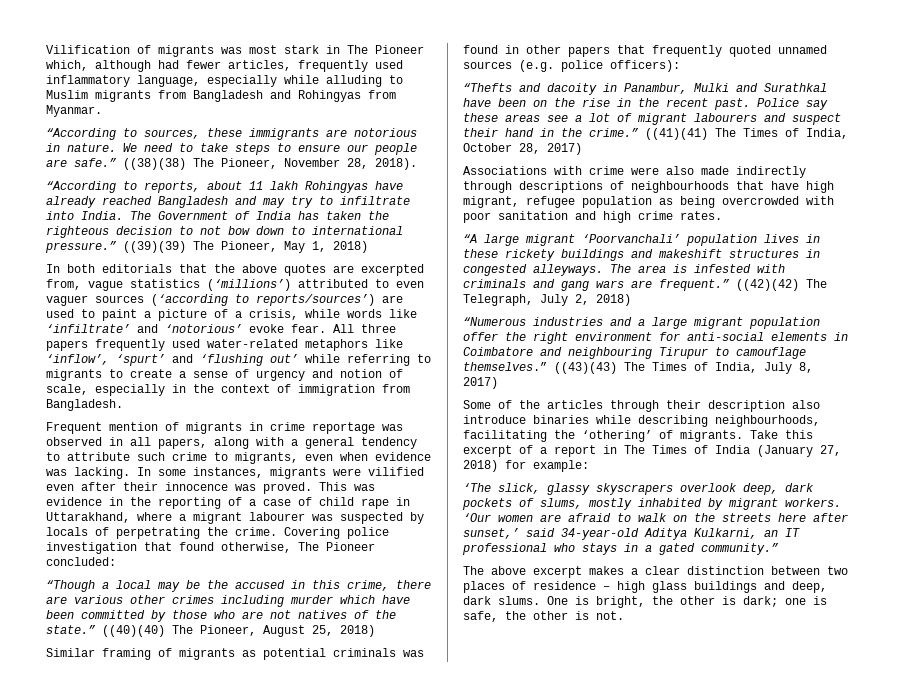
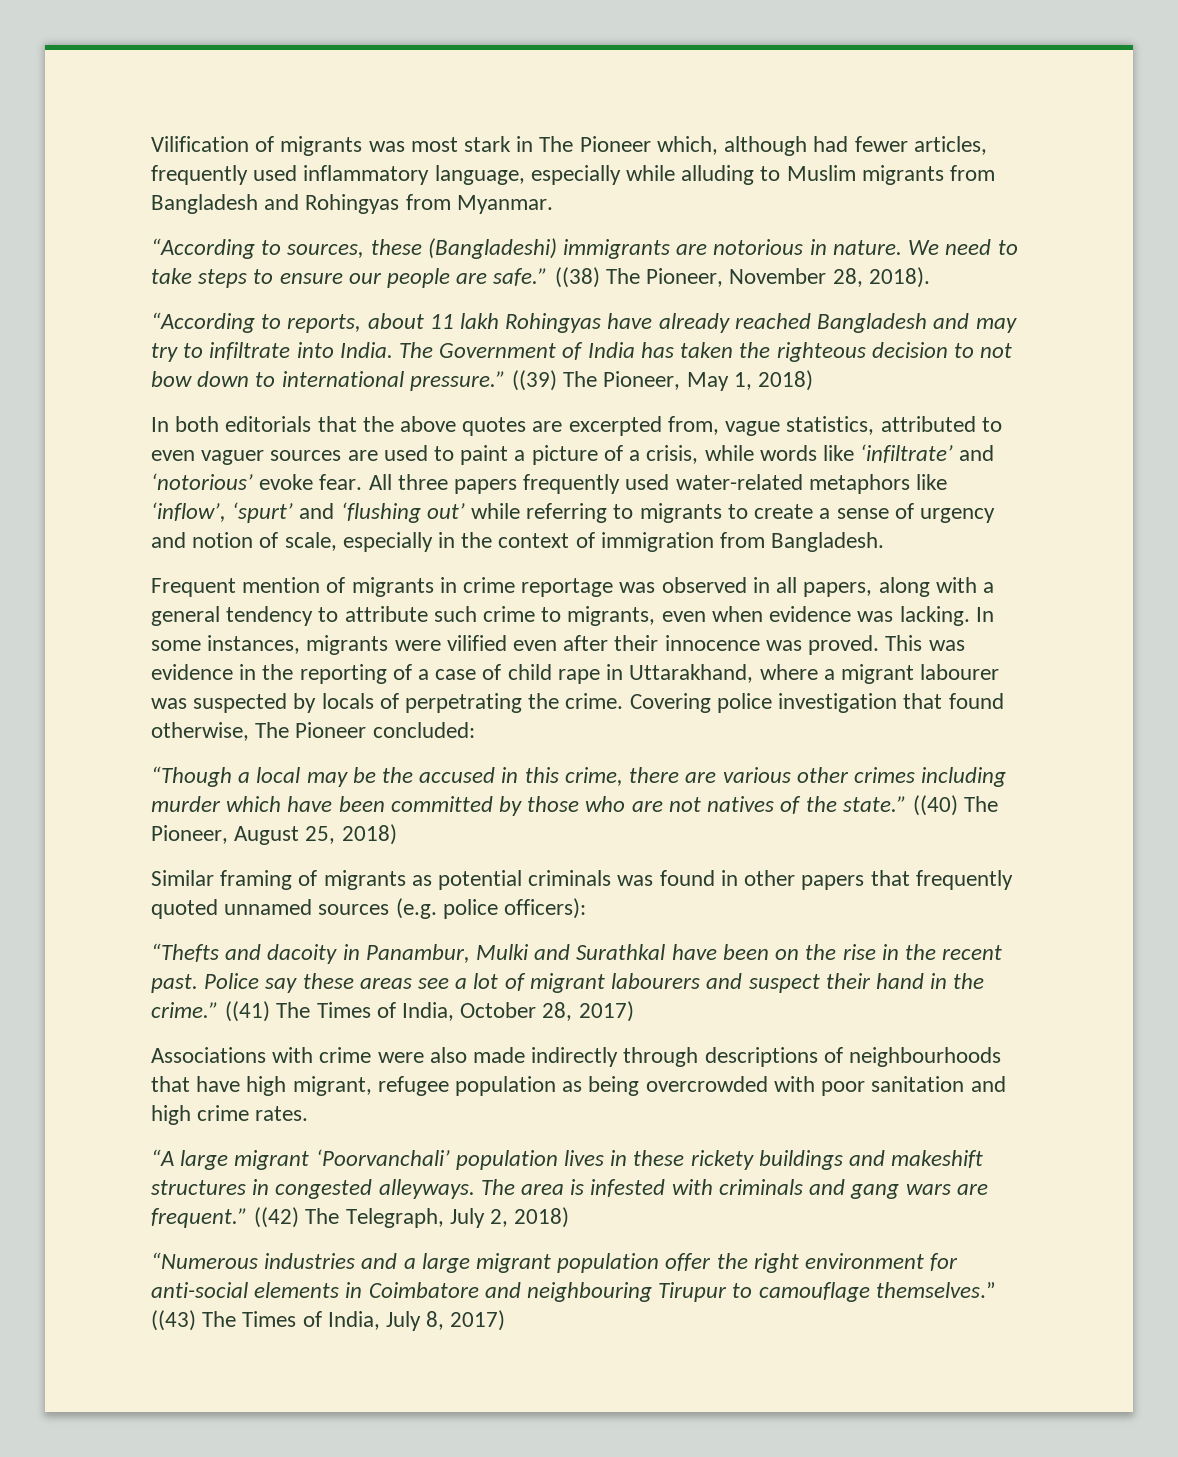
- “According to sources, these immigrants are notorious in nature.
+ “According to sources, these (Bangladeshi) immigrants are notorious in nature.
- ((38)(38) The Pioneer, November 28, 2018).
+ ((38) The Pioneer, November 28, 2018).
- ((39)(39) The Pioneer, May 1, 2018)
+ ((39) The Pioneer, May 1, 2018)
- In both editorials that the above quotes are excerpted from, vague statistics (‘millions’) attributed to even vaguer sources (‘according to reports/sources’) are used to paint a picture of a crisis, while words like ‘infiltrate’ and ‘notorious’ evoke fear.
+ In both editorials that the above quotes are excerpted from, vague statistics, attributed to even vaguer sources are used to paint a picture of a crisis, while words like ‘infiltrate’ and ‘notorious’ evoke fear.
- ((40)(40) The Pioneer, August 25, 2018)
+ ((40) The Pioneer, August 25, 2018)
- ((41)(41) The Times of India, October 28, 2017)
+ ((41) The Times of India, October 28, 2017)
- ((42)(42) The Telegraph, July 2, 2018)
+ ((42) The Telegraph, July 2, 2018)
- ((43)(43) The Times of India, July 8, 2017)
+ ((43) The Times of India, July 8, 2017)
- Some of the articles through their description also introduce binaries while describing neighbourhoods, facilitating the ‘othering’ of migrants. Take this excerpt of a report in The Times of India (January 27, 2018) for example:
- ‘The slick, glassy skyscrapers overlook deep, dark pockets of slums, mostly inhabited by migrant workers. ‘Our women are afraid to walk on the streets here after sunset,’ said 34-year-old Aditya Kulkarni, an IT professional who stays in a gated community.”
- The above excerpt makes a clear distinction between two places of residence – high glass buildings and deep, dark slums. One is bright, the other is dark; one is safe, the other is not.

